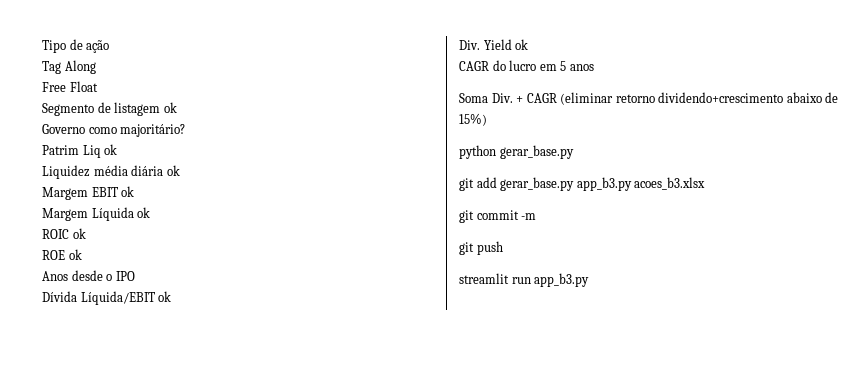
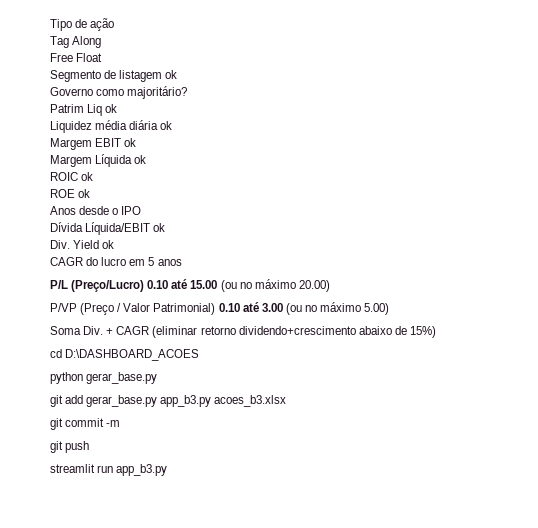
+ P/L (Preço/Lucro) 0.10 até 15.00 (ou no máximo 20.00)
+ P/VP (Preço / Valor Patrimonial) 0.10 até 3.00 (ou no máximo 5.00)
+ cd D:\DASHBOARD_ACOES

